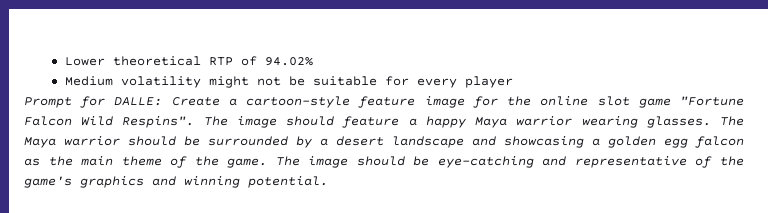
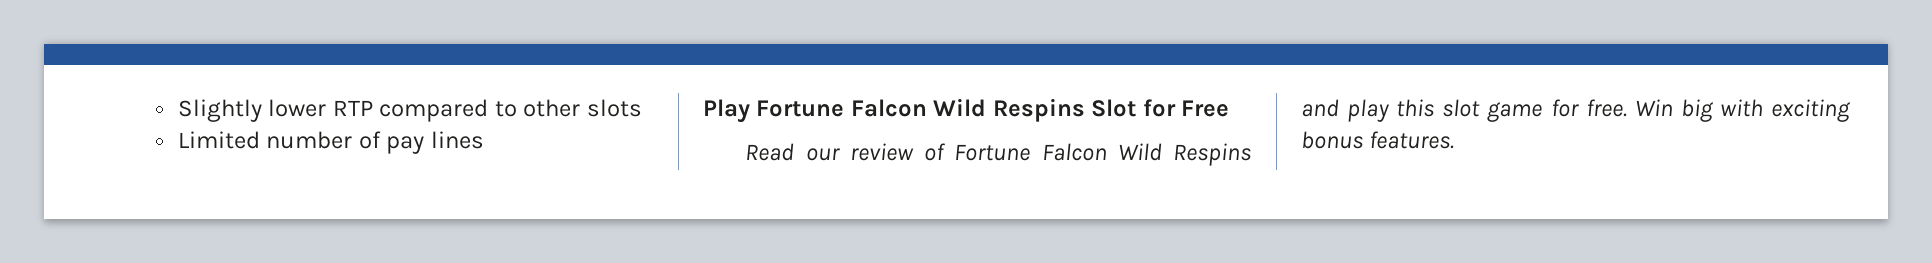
- Lower theoretical RTP of 94.02%
- Medium volatility might not be suitable for every player
- Prompt for DALLE: Create a cartoon-style feature image for the online slot game "Fortune Falcon Wild Respins". The image should feature a happy Maya warrior wearing glasses. The Maya warrior should be surrounded by a desert landscape and showcasing a golden egg falcon as the main theme of the game. The image should be eye-catching and representative of the game's graphics and winning potential.
+ Slightly lower RTP compared to other slots
+ Limited number of pay lines
+ Play Fortune Falcon Wild Respins Slot for Free
+ Read our review of Fortune Falcon Wild Respins and play this slot game for free. Win big with exciting bonus features.

